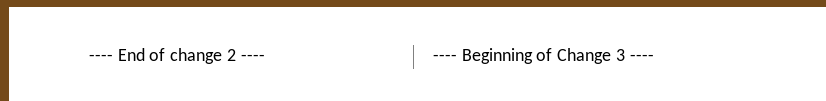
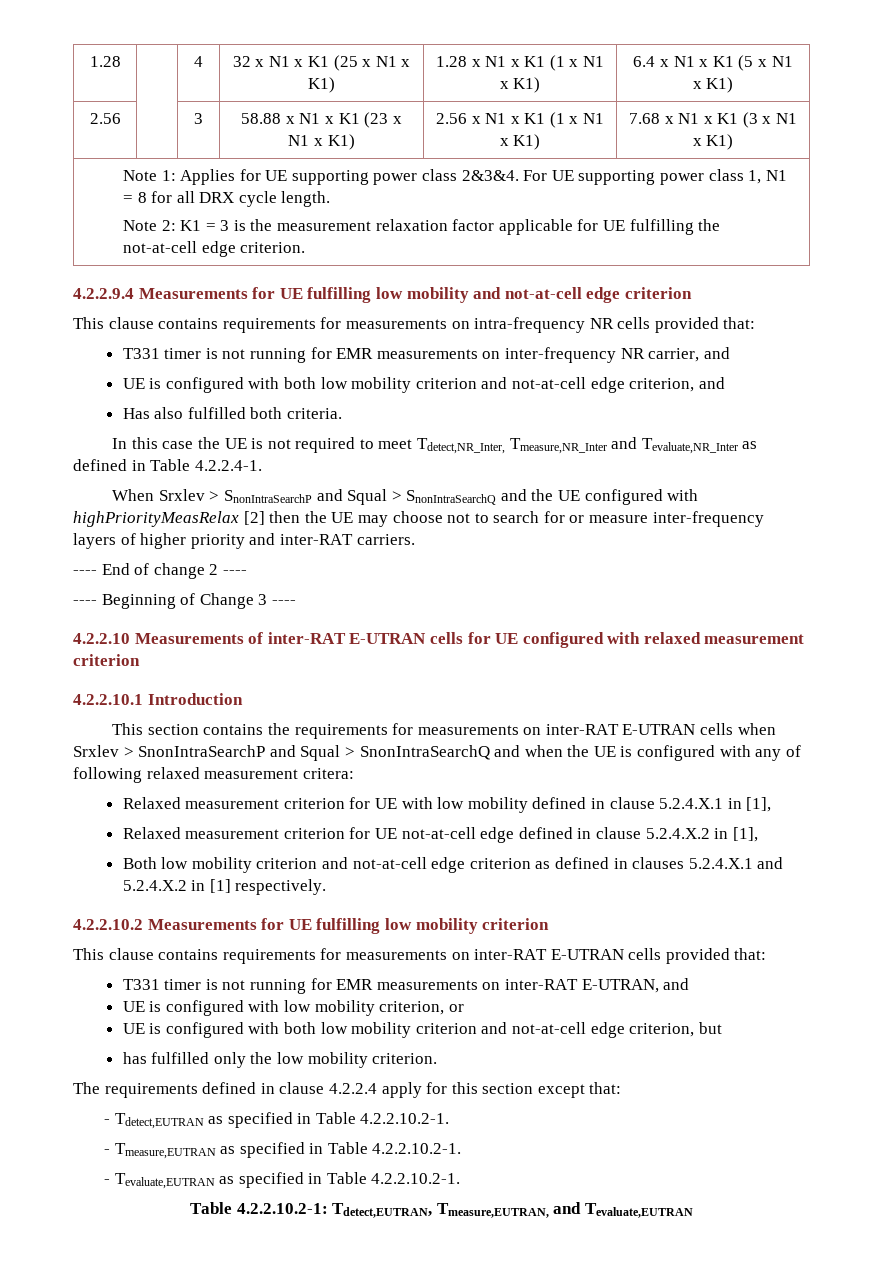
+ 1.28 | | 4 | 32 x N1 x K1 (25 x N1 x K1) | 1.28 x N1 x K1 (1 x N1 x K1) | 6.4 x N1 x K1 (5 x N1 x K1)
+ 2.56 | | 3 | 58.88 x N1 x K1 (23 x N1 x K1) | 2.56 x N1 x K1 (1 x N1 x K1) | 7.68 x N1 x K1 (3 x N1 x K1)
+ Note 1: Applies for UE supporting power class 2&3&4. For UE supporting power class 1, N1 = 8 for all DRX cycle length.
+ Note 2: K1 = 3 is the measurement relaxation factor applicable for UE fulfilling the not-at-cell edge criterion.
+ 4.2.2.9.4 Measurements for UE fulfilling low mobility and not-at-cell edge criterion
+ This clause contains requirements for measurements on intra-frequency NR cells provided that:
+ T331 timer is not running for EMR measurements on inter-frequency NR carrier, and
+ UE is configured with both low mobility criterion and not-at-cell edge criterion, and
+ Has also fulfilled both criteria.
+ In this case the UE is not required to meet Tdetect,NR_Inter, Tmeasure,NR_Inter and Tevaluate,NR_Inter as defined in Table 4.2.2.4-1.
+ When Srxlev > SnonIntraSearchP and Squal > SnonIntraSearchQ and the UE configured with highPriorityMeasRelax [2] then the UE may choose not to search for or measure inter-frequency layers of higher priority and inter-RAT carriers.
+ 4.2.2.10 Measurements of inter-RAT E-UTRAN cells for UE configured with relaxed measurement criterion
+ 4.2.2.10.1 Introduction
+ This section contains the requirements for measurements on inter-RAT E-UTRAN cells when Srxlev > SnonIntraSearchP and Squal > SnonIntraSearchQ and when the UE is configured with any of following relaxed measurement critera:
+ Relaxed measurement criterion for UE with low mobility defined in clause 5.2.4.X.1 in [1],
+ Relaxed measurement criterion for UE not-at-cell edge defined in clause 5.2.4.X.2 in [1],
+ Both low mobility criterion and not-at-cell edge criterion as defined in clauses 5.2.4.X.1 and 5.2.4.X.2 in [1] respectively.
+ 4.2.2.10.2 Measurements for UE fulfilling low mobility criterion
+ This clause contains requirements for measurements on inter-RAT E-UTRAN cells provided that:
+ T331 timer is not running for EMR measurements on inter-RAT E-UTRAN, and
+ UE is configured with low mobility criterion, or
+ UE is configured with both low mobility criterion and not-at-cell edge criterion, but
+ has fulfilled only the low mobility criterion.
+ The requirements defined in clause 4.2.2.4 apply for this section except that:
+ - Tdetect,EUTRAN as specified in Table 4.2.2.10.2-1.
+ - Tmeasure,EUTRAN as specified in Table 4.2.2.10.2-1.
+ - Tevaluate,EUTRAN as specified in Table 4.2.2.10.2-1.
+ Table 4.2.2.10.2-1: Tdetect,EUTRAN, Tmeasure,EUTRAN, and Tevaluate,EUTRAN

